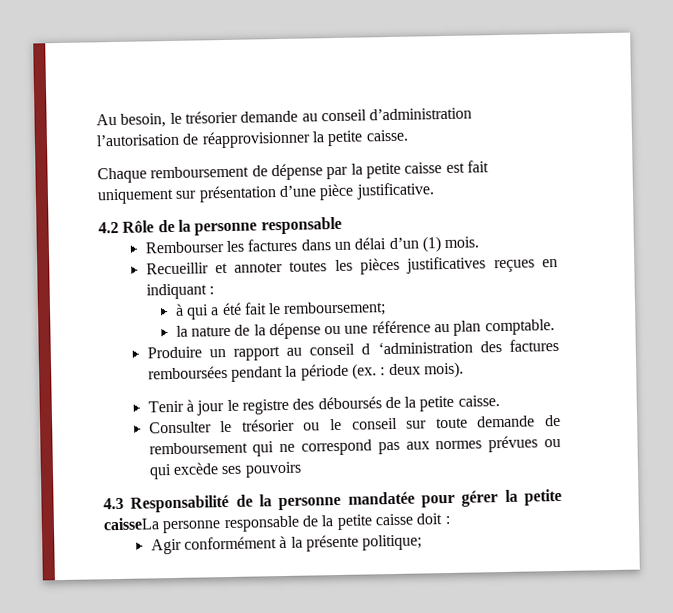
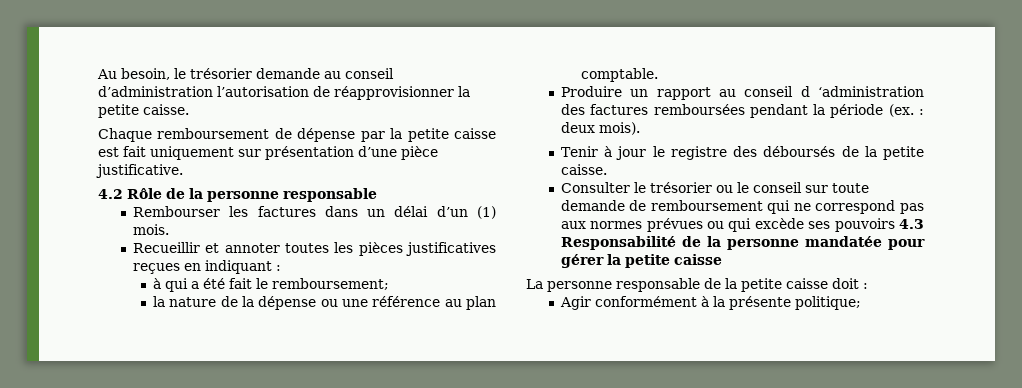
- Consulter le trésorier ou le conseil sur toute demande de remboursement qui ne correspond pas aux normes prévues ou qui excède ses pouvoirs
- 4.3 Responsabilité de la personne mandatée pour gérer la petite caisseLa personne responsable de la petite caisse doit :
+ Consulter le trésorier ou le conseil sur toute demande de remboursement qui ne correspond pas aux normes prévues ou qui excède ses pouvoirs 4.3 Responsabilité de la personne mandatée pour gérer la petite caisse
+ La personne responsable de la petite caisse doit :

